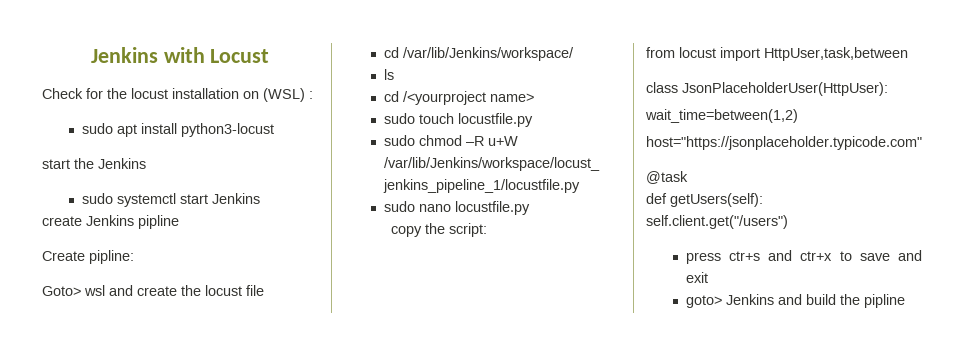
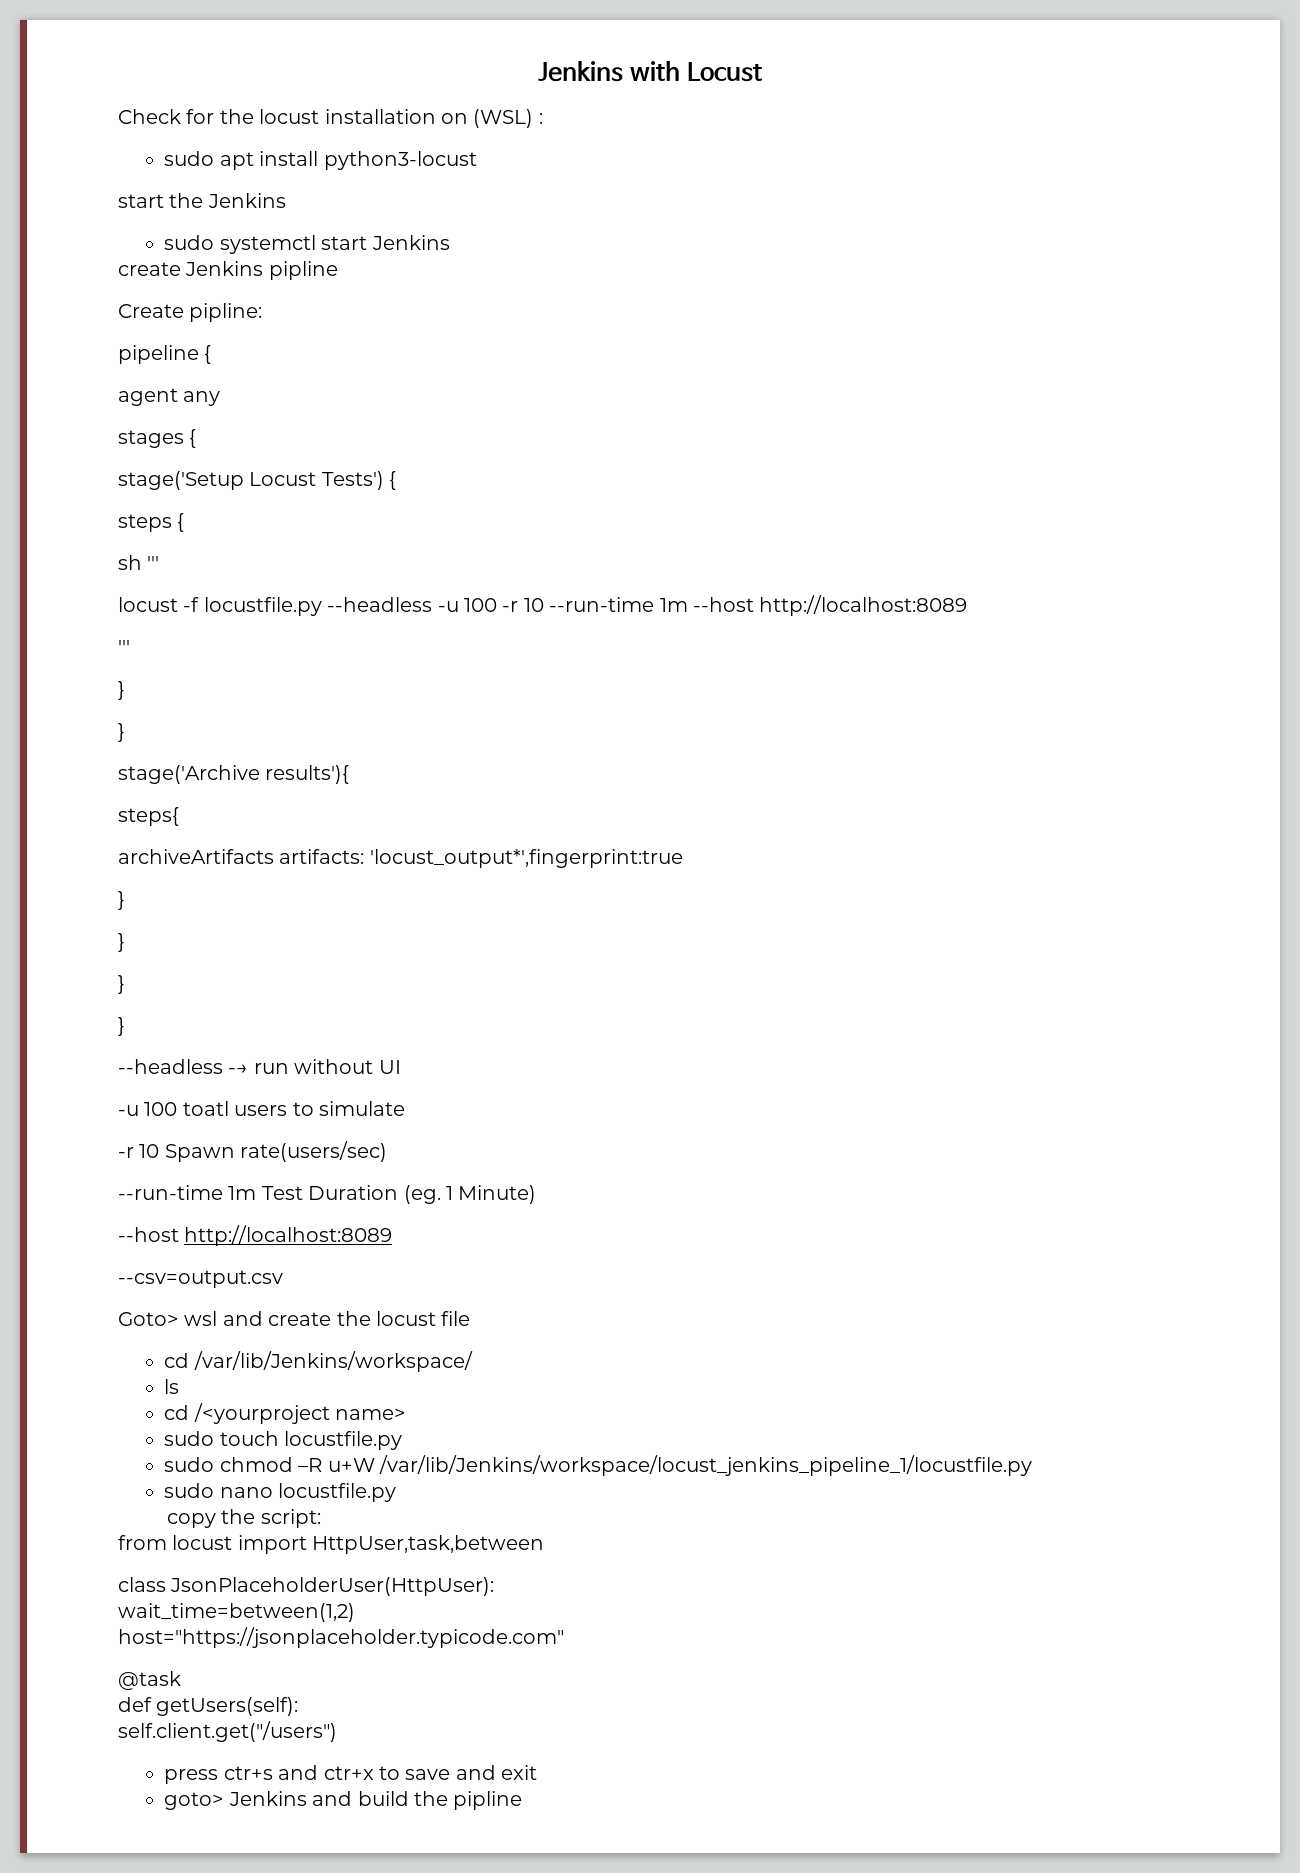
+ pipeline {
+ agent any
+ stages {
+ stage('Setup Locust Tests') {
+ steps {
+ sh '''
+ locust -f locustfile.py --headless -u 100 -r 10 --run-time 1m --host http://localhost:8089
+ '''
+ }
+ }
+ stage('Archive results'){
+ steps{
+ archiveArtifacts artifacts: 'locust_output*',fingerprint:true
+ }
+ }
+ }
+ }
+ --headless -→ run without UI
+ -u 100 toatl users to simulate
+ -r 10 Spawn rate(users/sec)
+ --run-time 1m Test Duration (eg. 1 Minute)
+ --host http://localhost:8089
+ --csv=output.csv

